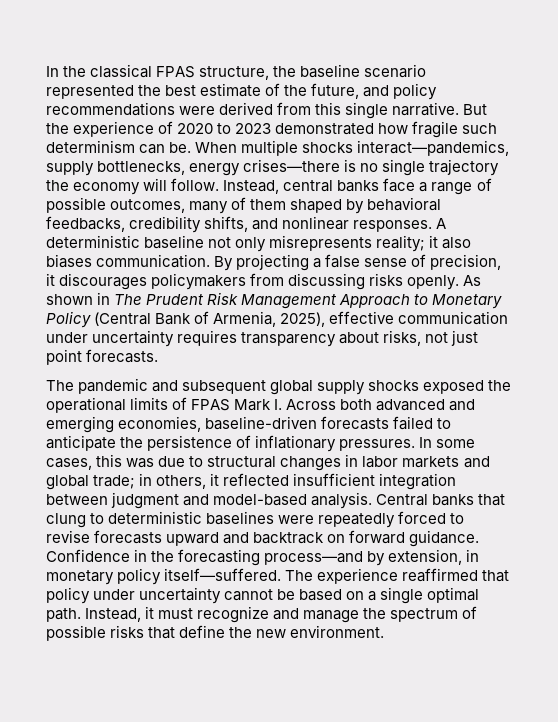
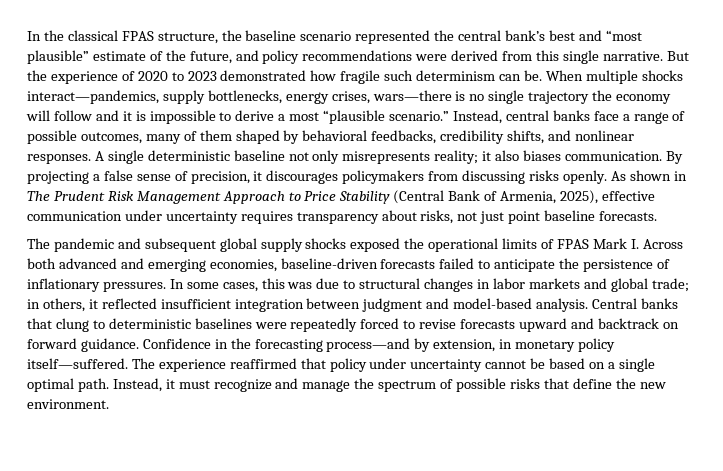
- In the classical FPAS structure, the baseline scenario represented the best estimate of the future, and policy recommendations were derived from this single narrative.
+ In the classical FPAS structure, the baseline scenario represented the central bank’s best and “most plausible” estimate of the future, and policy recommendations were derived from this single narrative.
- When multiple shocks interact—pandemics, supply bottlenecks, energy crises—there is no single trajectory the economy will follow.
+ When multiple shocks interact—pandemics, supply bottlenecks, energy crises, wars—there is no single trajectory the economy will follow and it is impossible to derive a most “plausible scenario.”
- A deterministic baseline not only misrepresents reality; it also biases communication.
+ A single deterministic baseline not only misrepresents reality; it also biases communication.
- As shown in The Prudent Risk Management Approach to Monetary Policy (Central Bank of Armenia, 2025), effective communication under uncertainty requires transparency about risks, not just point forecasts.
+ As shown in The Prudent Risk Management Approach to Price Stability (Central Bank of Armenia, 2025), effective communication under uncertainty requires transparency about risks, not just point baseline forecasts.

